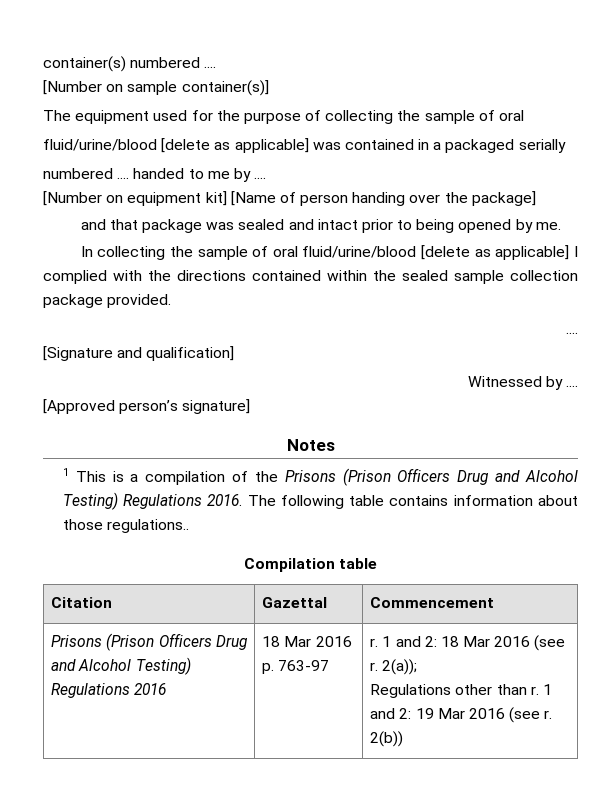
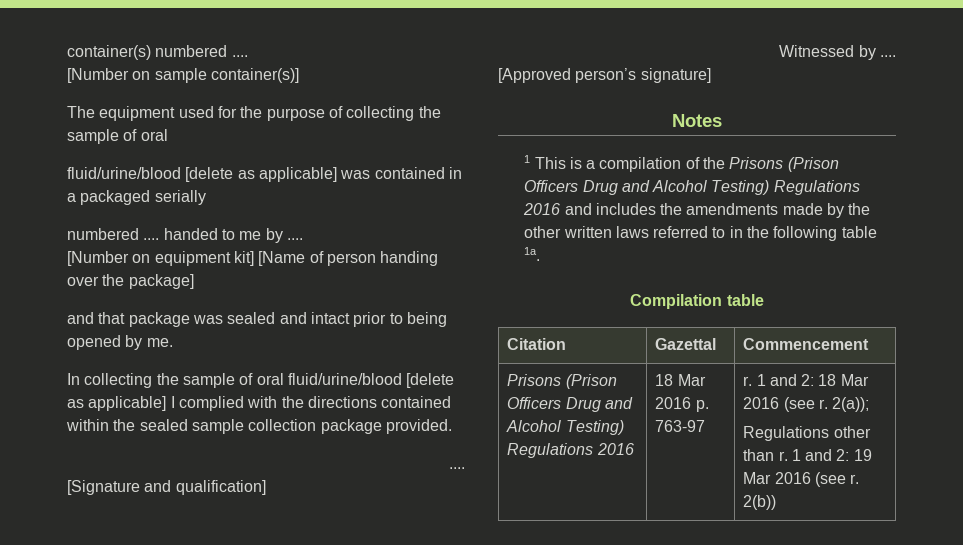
- 1 This is a compilation of the Prisons (Prison Officers Drug and Alcohol Testing) Regulations 2016. The following table contains information about those regulations..
+ 1 This is a compilation of the Prisons (Prison Officers Drug and Alcohol Testing) Regulations 2016 and includes the amendments made by the other written laws referred to in the following table 1a.

